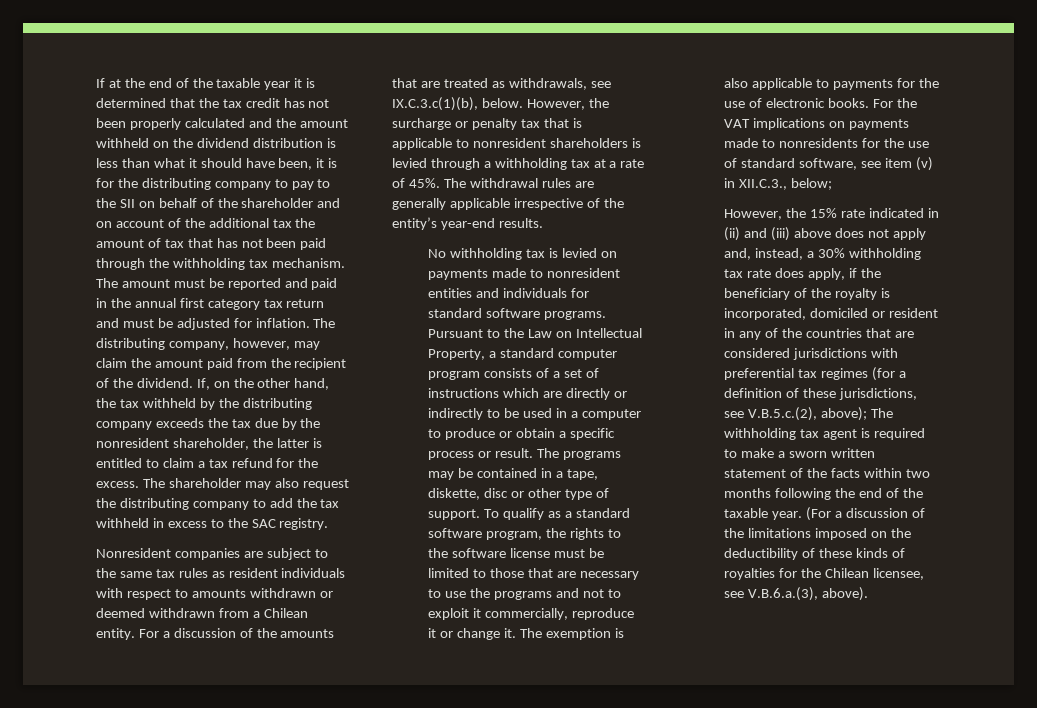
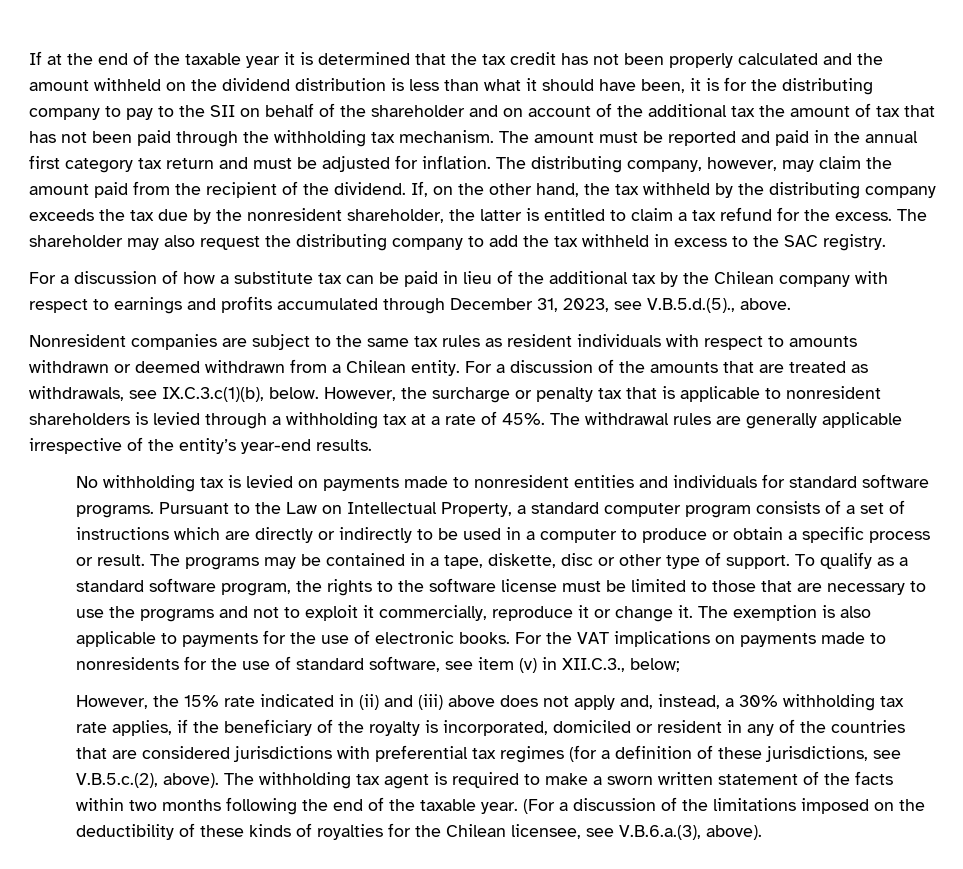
+ For a discussion of how a substitute tax can be paid in lieu of the additional tax by the Chilean company with respect to earnings and profits accumulated through December 31, 2023, see V.B.5.d.(5)., above.
- However, the 15% rate indicated in (ii) and (iii) above does not apply and, instead, a 30% withholding tax rate does apply, if the beneficiary of the royalty is incorporated, domiciled or resident in any of the countries that are considered jurisdictions with preferential tax regimes (for a definition of these jurisdictions, see V.B.5.c.(2), above);
+ However, the 15% rate indicated in (ii) and (iii) above does not apply and, instead, a 30% withholding tax rate applies, if the beneficiary of the royalty is incorporated, domiciled or resident in any of the countries that are considered jurisdictions with preferential tax regimes (for a definition of these jurisdictions, see V.B.5.c.(2), above).

